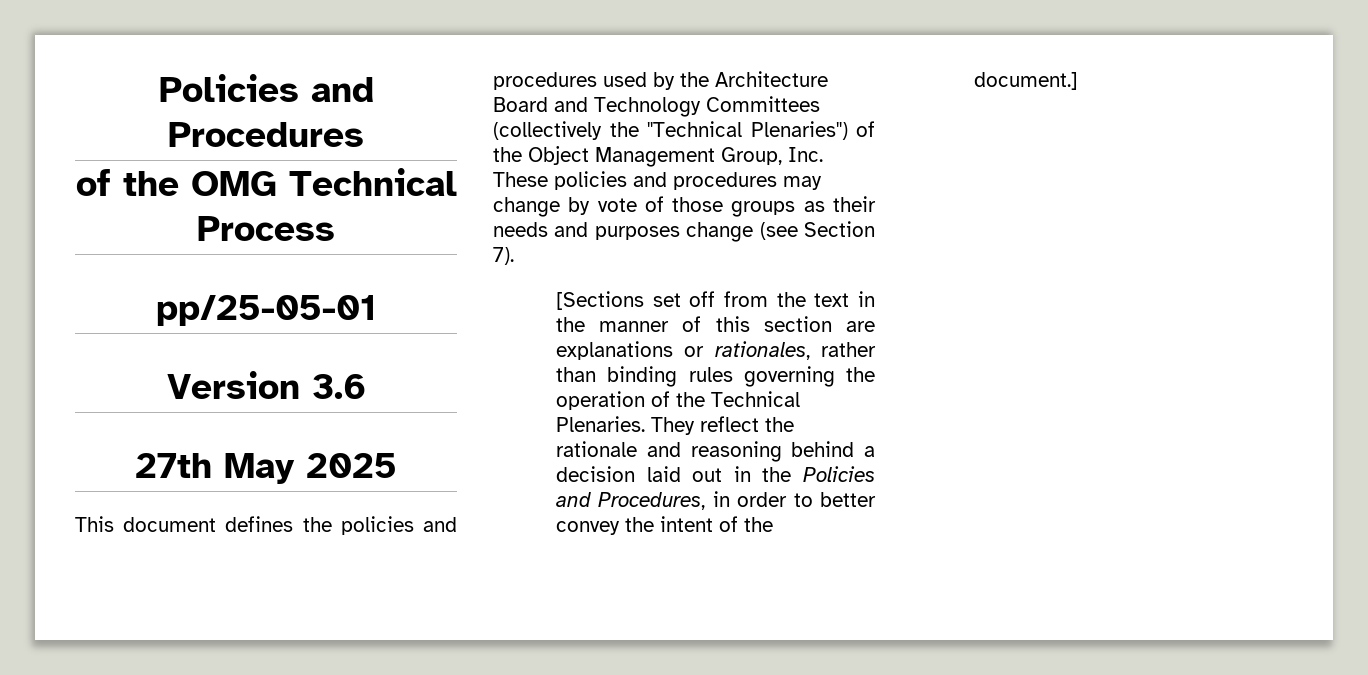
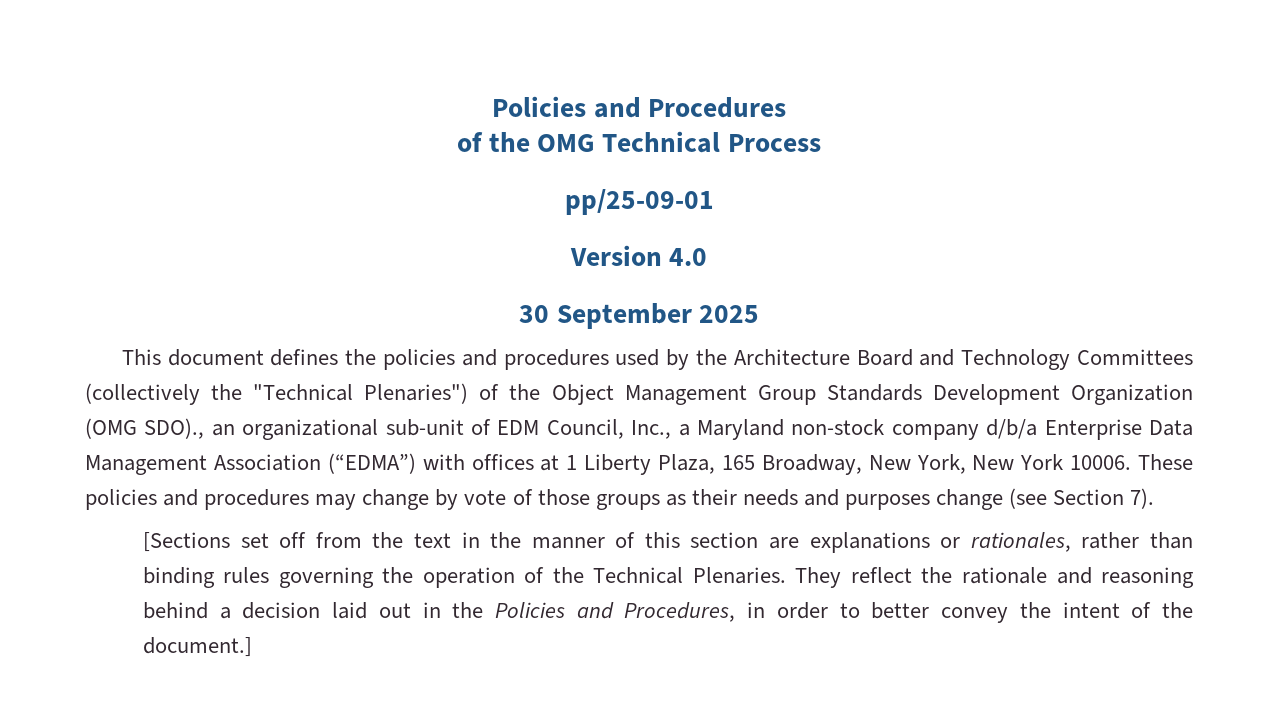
- pp/25-05-01
+ pp/25-09-01
- Version 3.6
- 27th May 2025
+ Version 4.0
+ 30 September 2025
- This document defines the policies and procedures used by the Architecture Board and Technology Committees (collectively the "Technical Plenaries") of the Object Management Group, Inc. These policies and procedures may change by vote of those groups as their needs and purposes change (see Section 7).
+ This document defines the policies and procedures used by the Architecture Board and Technology Committees (collectively the "Technical Plenaries") of the Object Management Group Standards Development Organization (OMG SDO)., an organizational sub-unit of EDM Council, Inc., a Maryland non-stock company d/b/a Enterprise Data Management Association (“EDMA”) with offices at 1 Liberty Plaza, 165 Broadway, New York, New York 10006. These policies and procedures may change by vote of those groups as their needs and purposes change (see Section 7).

